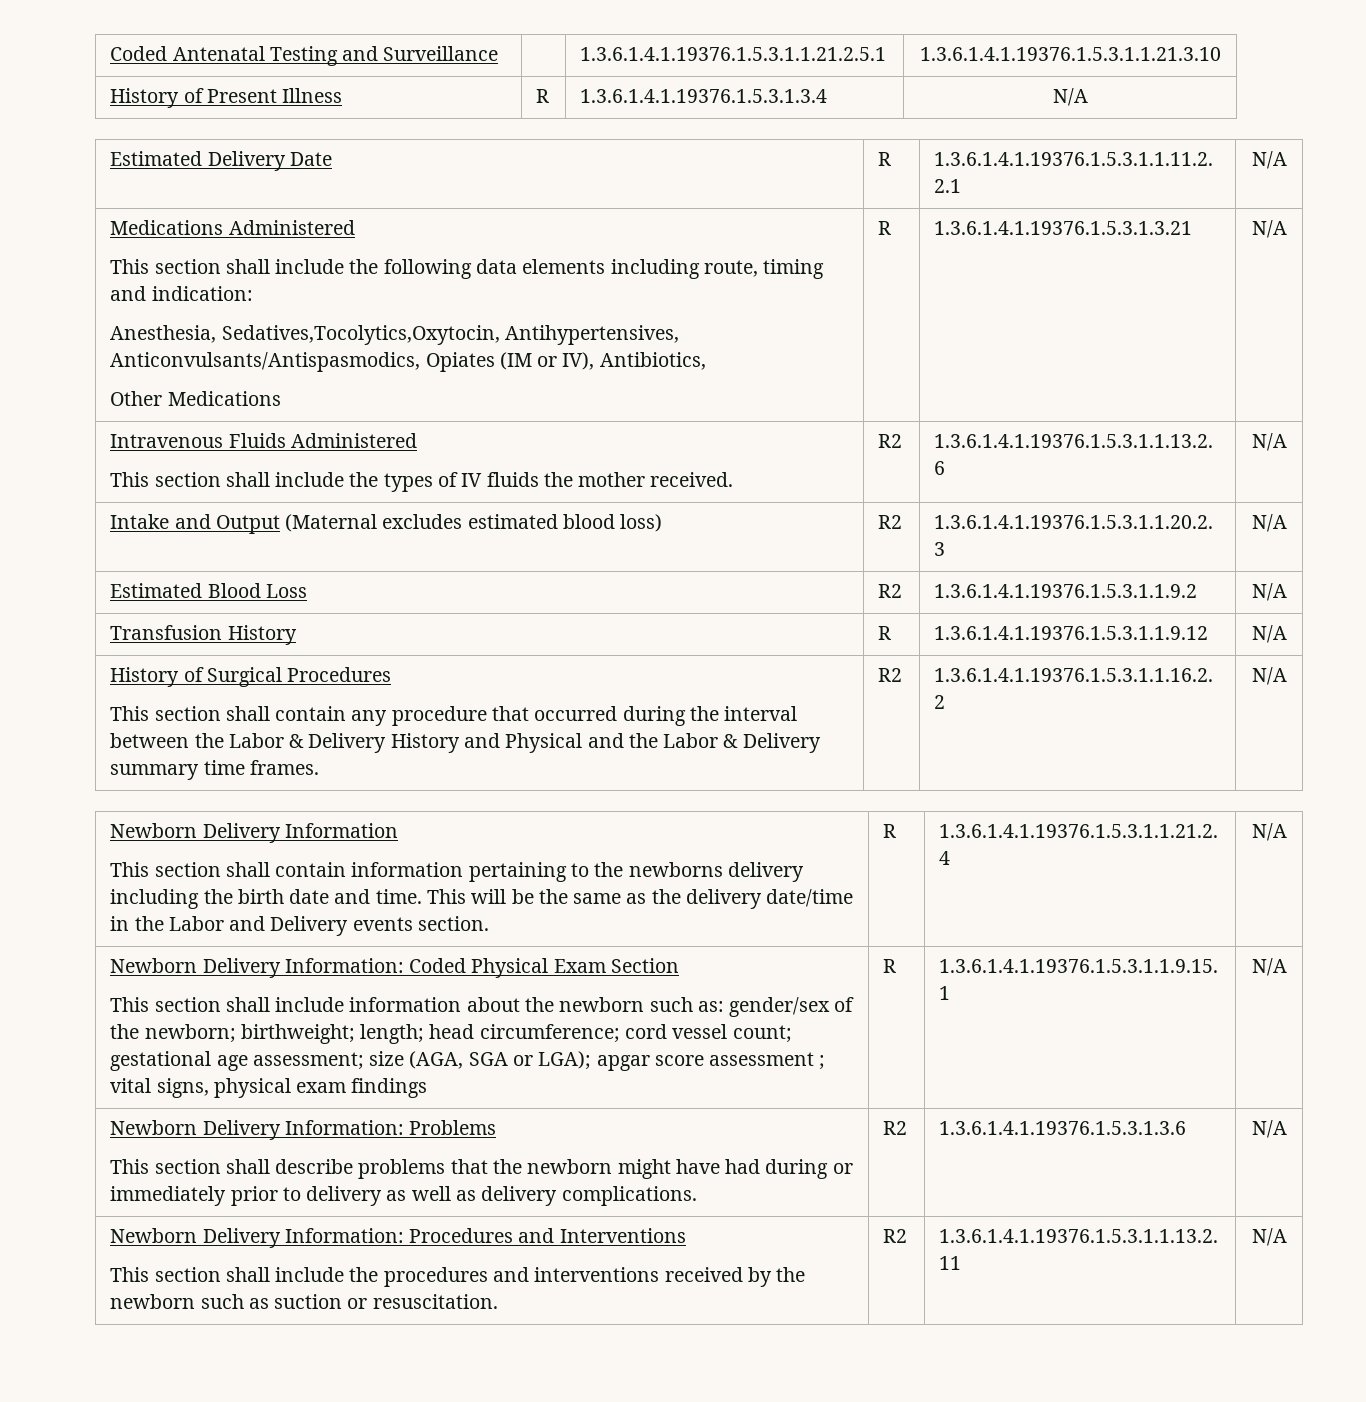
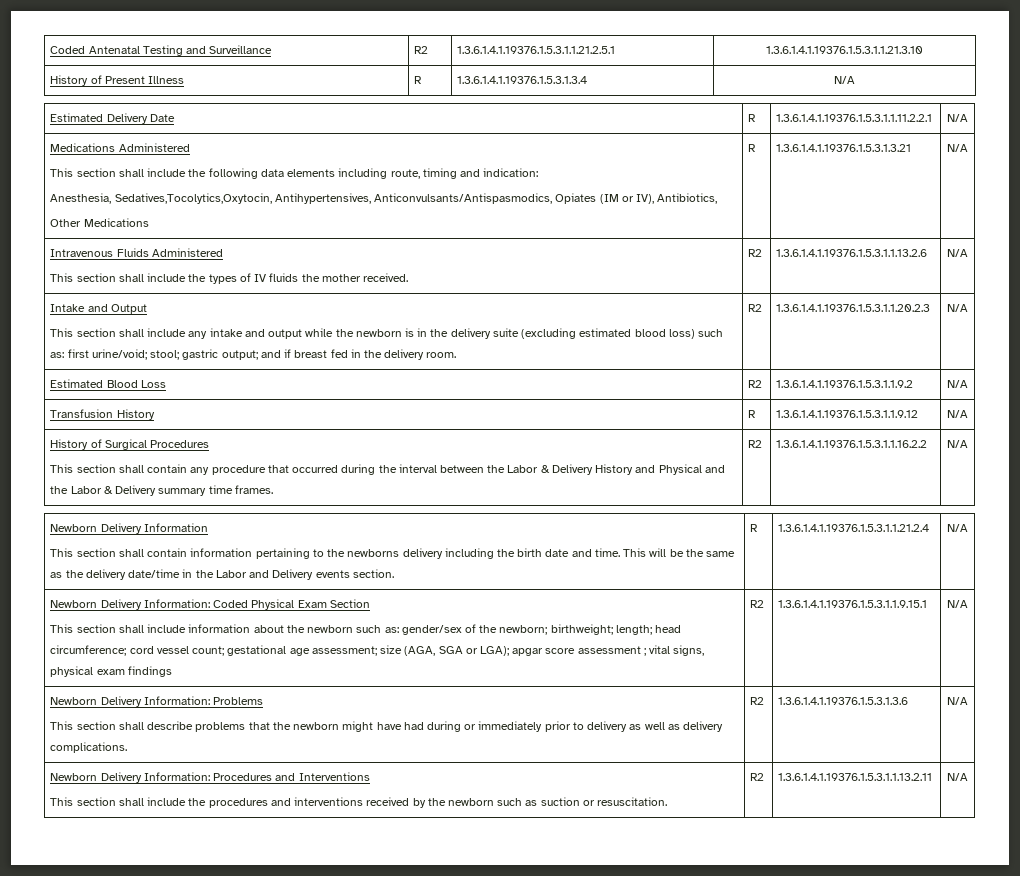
- Coded Antenatal Testing and Surveillance | | 1.3.6.1.4.1.19376.1.5.3.1.1.21.2.5.1 | 1.3.6.1.4.1.19376.1.5.3.1.1.21.3.10
+ Coded Antenatal Testing and Surveillance | R2 | 1.3.6.1.4.1.19376.1.5.3.1.1.21.2.5.1 | 1.3.6.1.4.1.19376.1.5.3.1.1.21.3.10
- Intake and Output (Maternal excludes estimated blood loss)
+ Intake and Output
+ This section shall include any intake and output while the newborn is in the delivery suite (excluding estimated blood loss) such as: first urine/void; stool; gastric output; and if breast fed in the delivery room.
- This section shall include information about the newborn such as: gender/sex of the newborn; birthweight; length; head circumference; cord vessel count; gestational age assessment; size (AGA, SGA or LGA); apgar score assessment ; vital signs, physical exam findings | R
+ This section shall include information about the newborn such as: gender/sex of the newborn; birthweight; length; head circumference; cord vessel count; gestational age assessment; size (AGA, SGA or LGA); apgar score assessment ; vital signs, physical exam findings | R2

